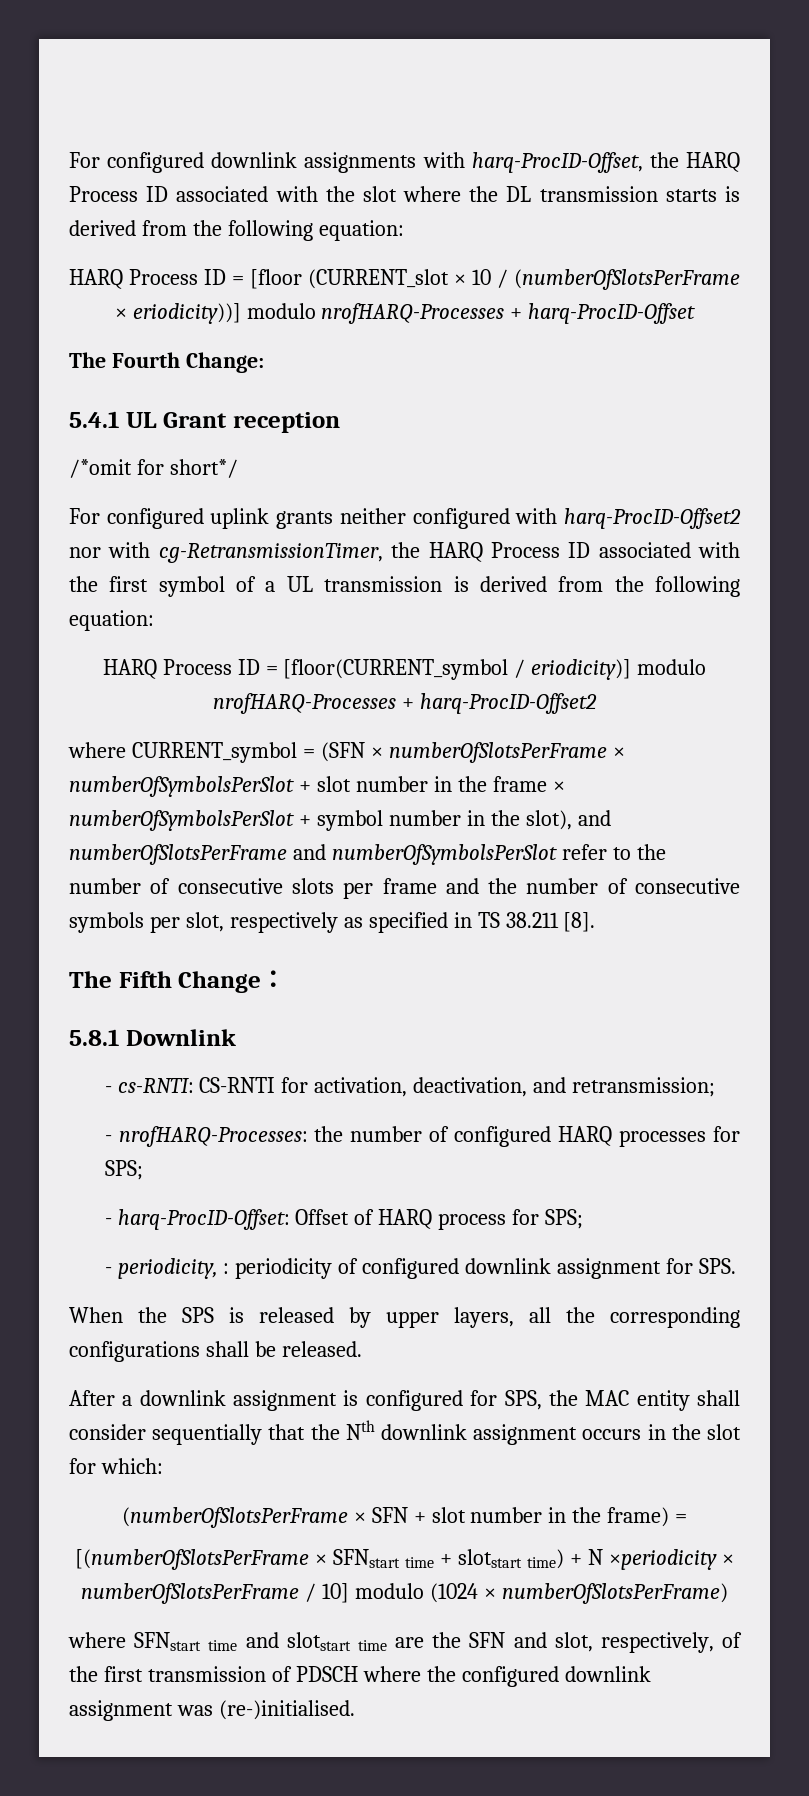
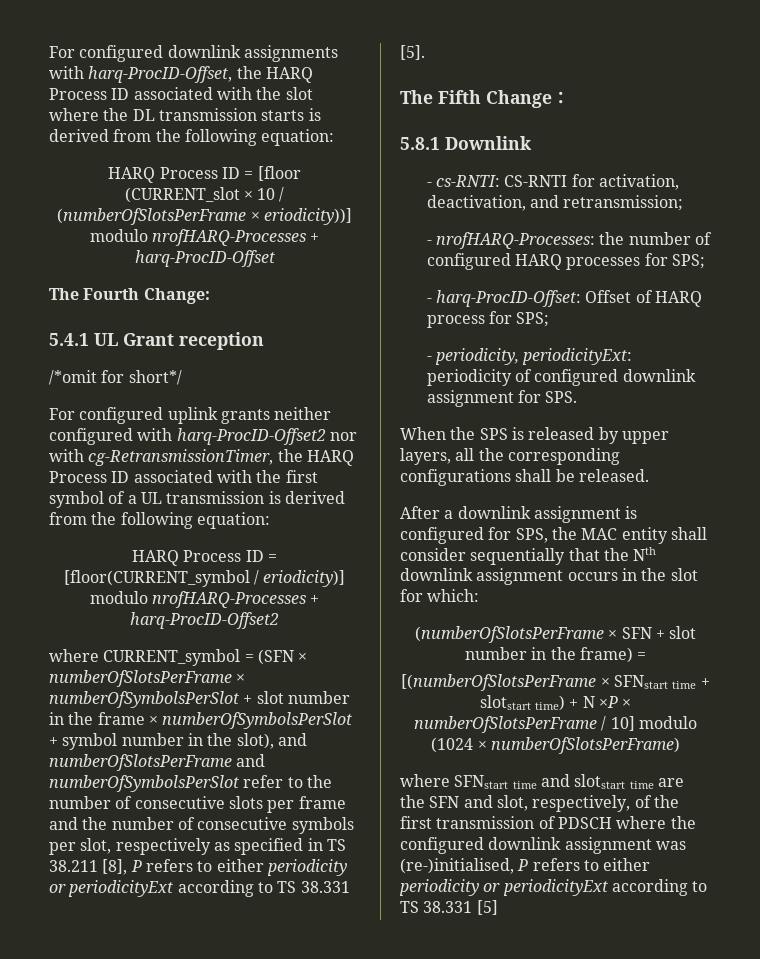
- where CURRENT_symbol = (SFN × numberOfSlotsPerFrame × numberOfSymbolsPerSlot + slot number in the frame × numberOfSymbolsPerSlot + symbol number in the slot), and numberOfSlotsPerFrame and numberOfSymbolsPerSlot refer to the number of consecutive slots per frame and the number of consecutive symbols per slot, respectively as specified in TS 38.211 [8].
+ where CURRENT_symbol = (SFN × numberOfSlotsPerFrame × numberOfSymbolsPerSlot + slot number in the frame × numberOfSymbolsPerSlot + symbol number in the slot), and numberOfSlotsPerFrame and numberOfSymbolsPerSlot refer to the number of consecutive slots per frame and the number of consecutive symbols per slot, respectively as specified in TS 38.211 [8], P refers to either periodicity or periodicityExt according to TS 38.331 [5].
- - periodicity, : periodicity of configured downlink assignment for SPS.
+ - periodicity, periodicityExt: periodicity of configured downlink assignment for SPS.
- [(numberOfSlotsPerFrame × SFNstart time + slotstart time) + N ×periodicity × numberOfSlotsPerFrame / 10] modulo (1024 × numberOfSlotsPerFrame)
+ [(numberOfSlotsPerFrame × SFNstart time + slotstart time) + N ×P × numberOfSlotsPerFrame / 10] modulo (1024 × numberOfSlotsPerFrame)
- where SFNstart time and slotstart time are the SFN and slot, respectively, of the first transmission of PDSCH where the configured downlink assignment was (re-)initialised.
+ where SFNstart time and slotstart time are the SFN and slot, respectively, of the first transmission of PDSCH where the configured downlink assignment was (re-)initialised, P refers to either periodicity or periodicityExt according to TS 38.331 [5]

